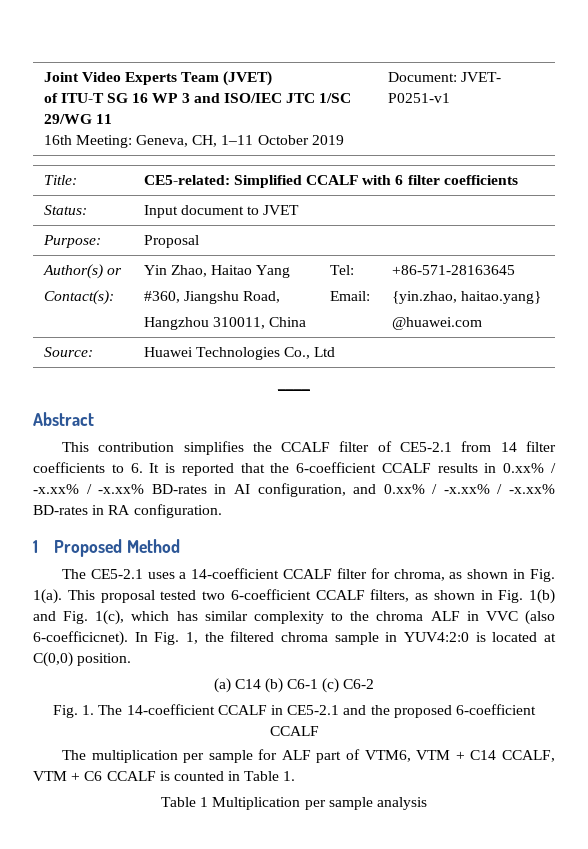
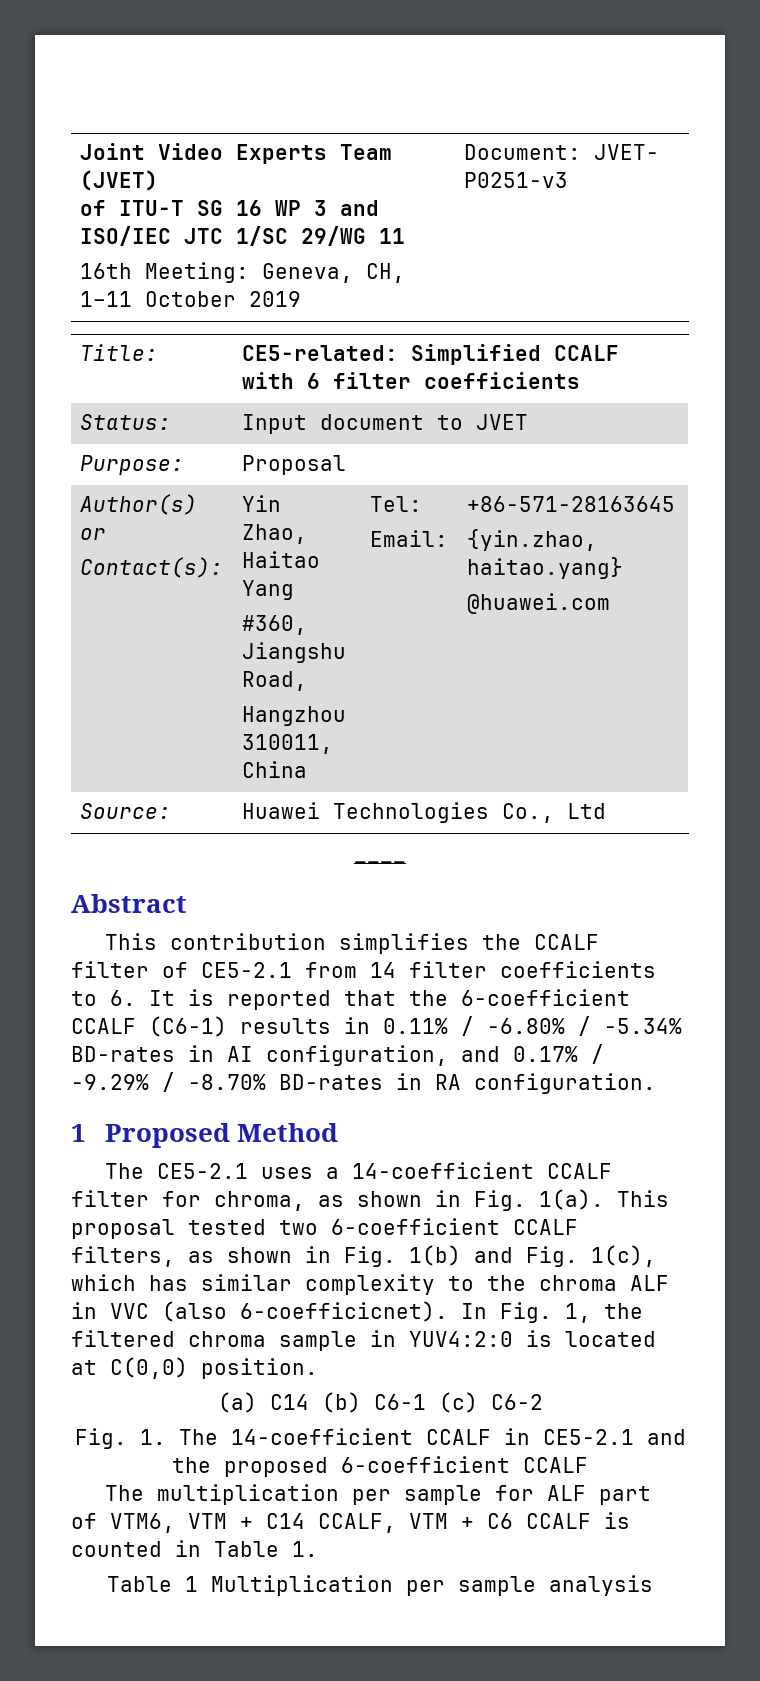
  Joint Video Experts Team (JVET)
  of ITU-T SG 16 WP 3 and ISO/IEC JTC 1/SC 29/WG 11
- 16th Meeting: Geneva, CH, 1–11 October 2019 | Document: JVET- P0251-v1
+ 16th Meeting: Geneva, CH, 1–11 October 2019 | Document: JVET- P0251-v3
- This contribution simplifies the CCALF filter of CE5-2.1 from 14 filter coefficients to 6. It is reported that the 6-coefficient CCALF results in 0.xx% / -x.xx% / -x.xx% BD-rates in AI configuration, and 0.xx% / -x.xx% / -x.xx% BD-rates in RA configuration.
+ This contribution simplifies the CCALF filter of CE5-2.1 from 14 filter coefficients to 6. It is reported that the 6-coefficient CCALF (C6-1) results in 0.11% / -6.80% / -5.34% BD-rates in AI configuration, and 0.17% / -9.29% / -8.70% BD-rates in RA configuration.

